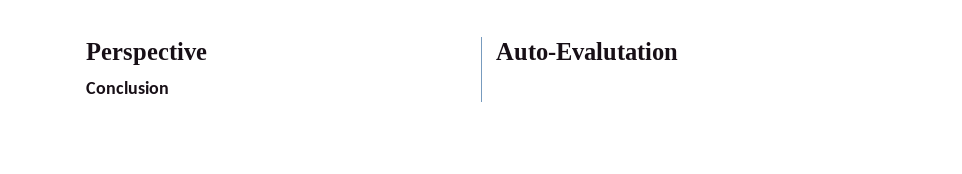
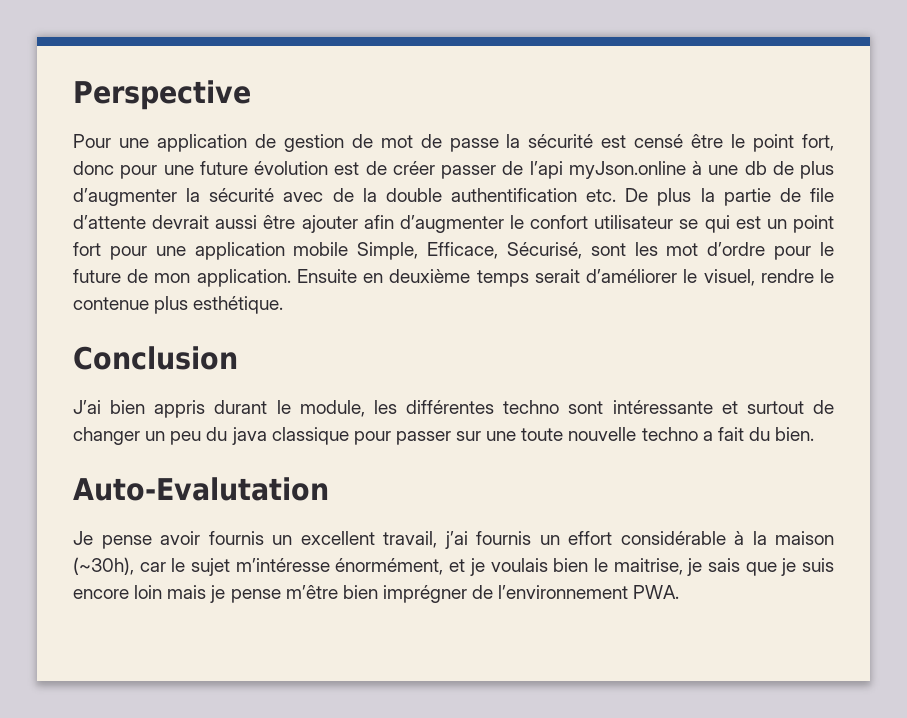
+ Pour une application de gestion de mot de passe la sécurité est censé être le point fort, donc pour une future évolution est de créer passer de l’api myJson.online à une db de plus d’augmenter la sécurité avec de la double authentification etc. De plus la partie de file d’attente devrait aussi être ajouter afin d’augmenter le confort utilisateur se qui est un point fort pour une application mobile Simple, Efficace, Sécurisé, sont les mot d’ordre pour le future de mon application. Ensuite en deuxième temps serait d’améliorer le visuel, rendre le contenue plus esthétique.
  Conclusion
+ J’ai bien appris durant le module, les différentes techno sont intéressante et surtout de changer un peu du java classique pour passer sur une toute nouvelle techno a fait du bien.
  Auto-Evalutation
+ Je pense avoir fournis un excellent travail, j’ai fournis un effort considérable à la maison (~30h), car le sujet m’intéresse énormément, et je voulais bien le maitrise, je sais que je suis encore loin mais je pense m’être bien imprégner de l’environnement PWA.

